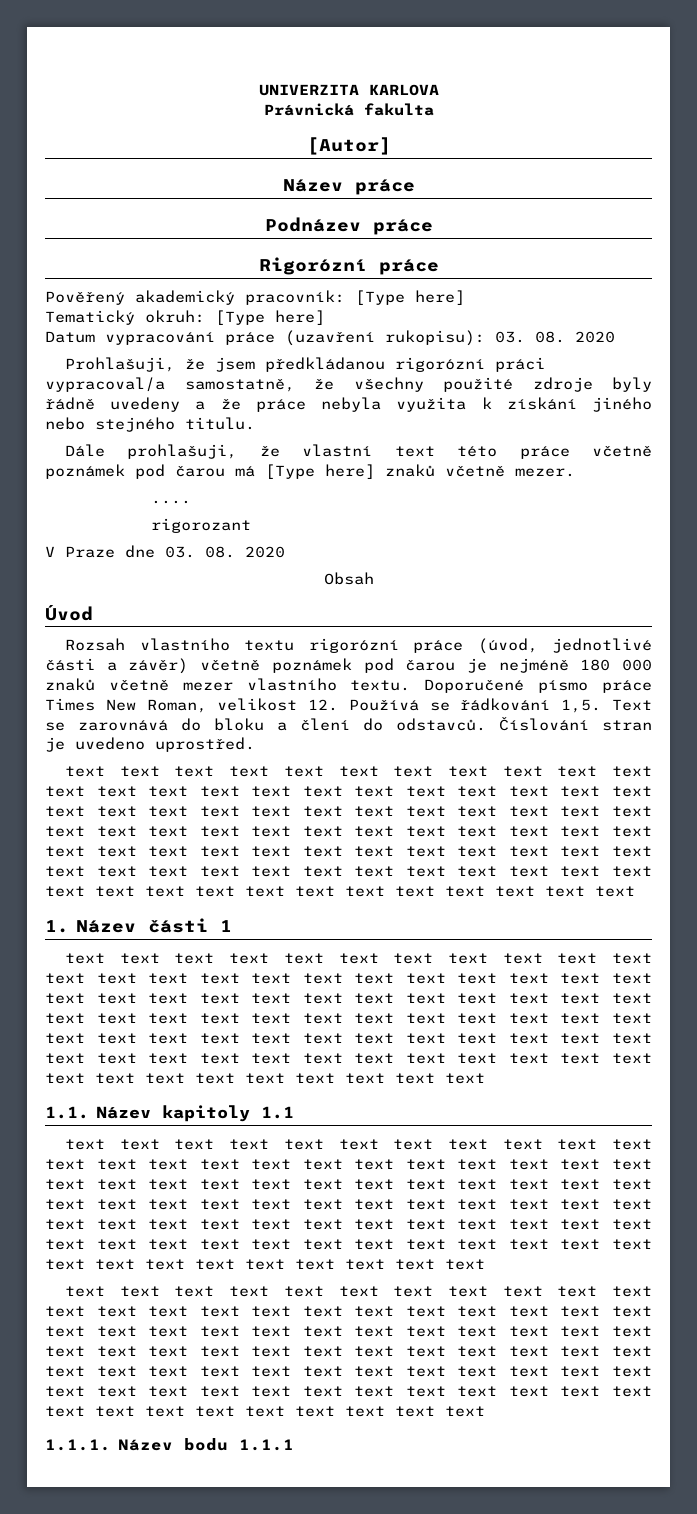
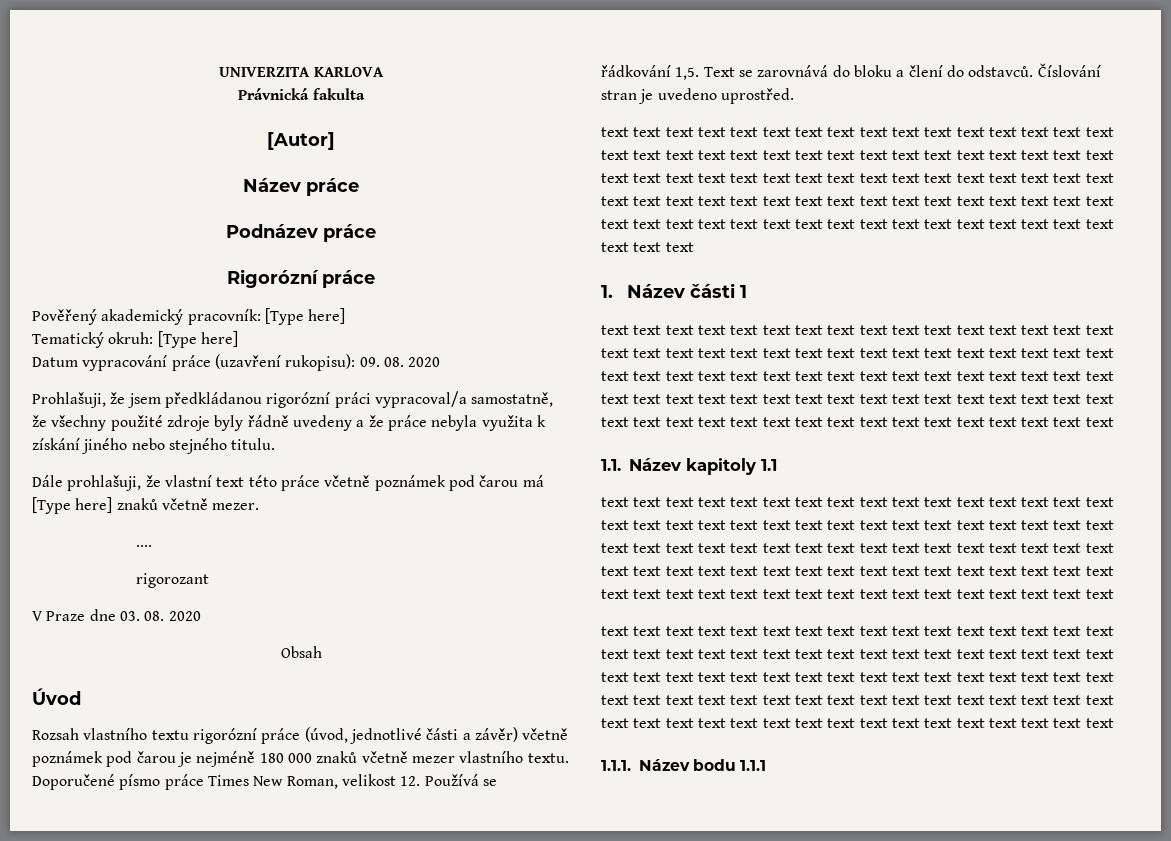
- Datum vypracování práce (uzavření rukopisu): 03. 08. 2020
+ Datum vypracování práce (uzavření rukopisu): 09. 08. 2020

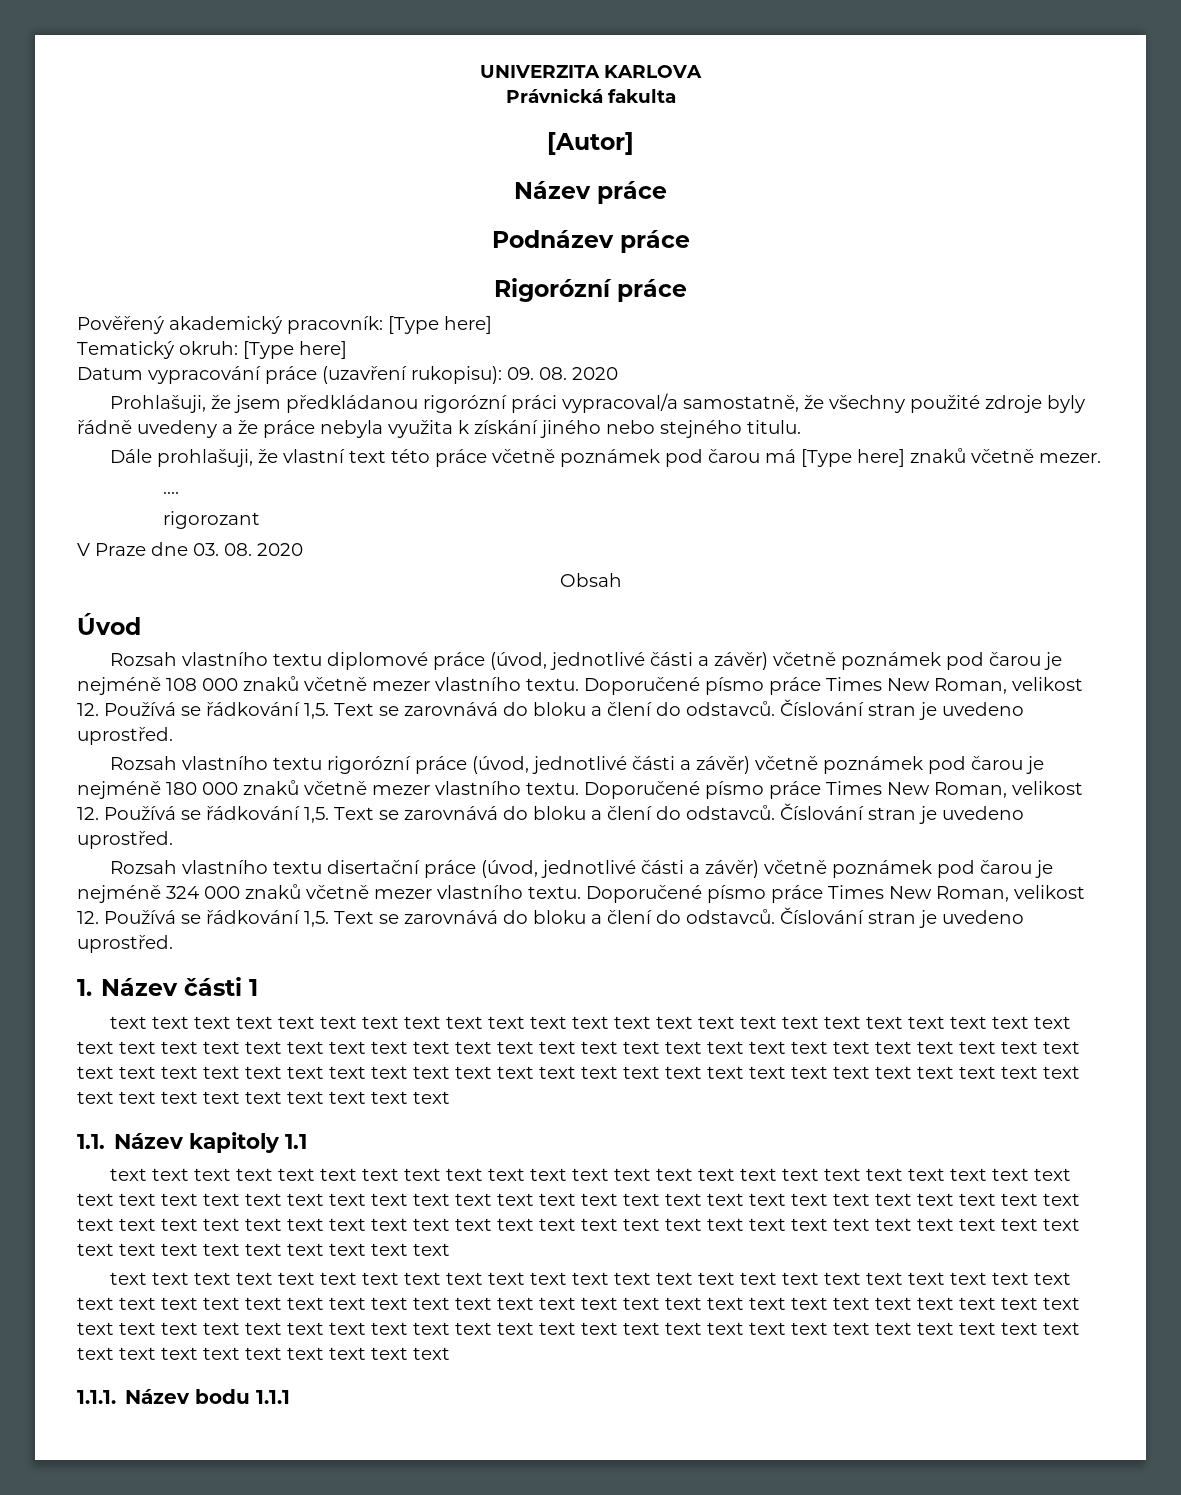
+ Rozsah vlastního textu diplomové práce (úvod, jednotlivé části a závěr) včetně poznámek pod čarou je nejméně 108 000 znaků včetně mezer vlastního textu. Doporučené písmo práce Times New Roman, velikost 12. Používá se řádkování 1,5. Text se zarovnává do bloku a člení do odstavců. Číslování stran je uvedeno uprostřed.
- text text text text text text text text text text text text text text text text text text text text text text text text text text text text text text text text text text text text text text text text text text text text text text text text text text text text text text text text text text text text text text text text text text text text text text text text text text text text text text text text text text text
+ Rozsah vlastního textu disertační práce (úvod, jednotlivé části a závěr) včetně poznámek pod čarou je nejméně 324 000 znaků včetně mezer vlastního textu. Doporučené písmo práce Times New Roman, velikost 12. Používá se řádkování 1,5. Text se zarovnává do bloku a člení do odstavců. Číslování stran je uvedeno uprostřed.

